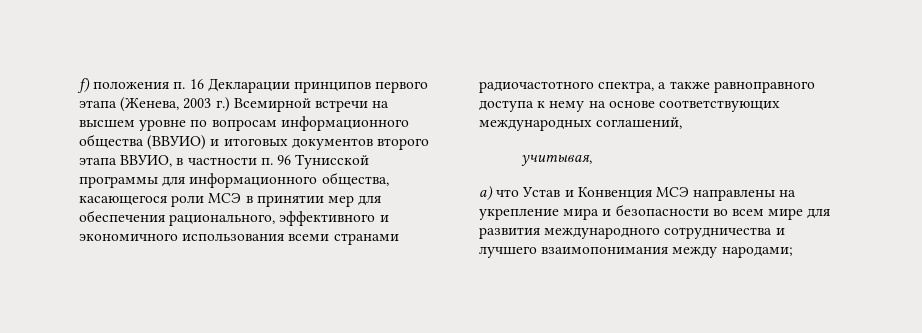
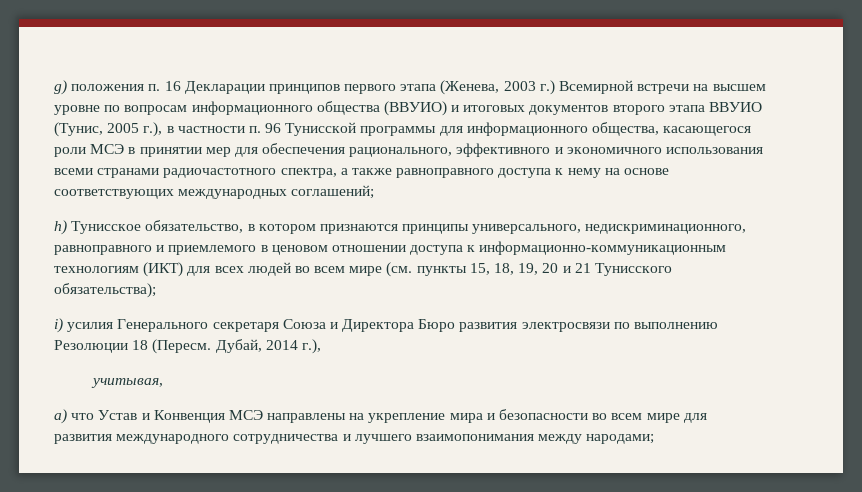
- f) положения п. 16 Декларации принципов первого этапа (Женева, 2003 г.) Всемирной встречи на высшем уровне по вопросам информационного общества (ВВУИО) и итоговых документов второго этапа ВВУИО, в частности п. 96 Тунисской программы для информационного общества, касающегося роли МСЭ в принятии мер для обеспечения рационального, эффективного и экономичного использования всеми странами радиочастотного спектра, а также равноправного доступа к нему на основе соответствующих международных соглашений,
+ g) положения п. 16 Декларации принципов первого этапа (Женева, 2003 г.) Всемирной встречи на высшем уровне по вопросам информационного общества (ВВУИО) и итоговых документов второго этапа ВВУИО (Тунис, 2005 г.), в частности п. 96 Тунисской программы для информационного общества, касающегося роли МСЭ в принятии мер для обеспечения рационального, эффективного и экономичного использования всеми странами радиочастотного спектра, а также равноправного доступа к нему на основе соответствующих международных соглашений;
+ h) Тунисское обязательство, в котором признаются принципы универсального, недискриминационного, равноправного и приемлемого в ценовом отношении доступа к информационно-коммуникационным технологиям (ИКТ) для всех людей во всем мире (см. пункты 15, 18, 19, 20 и 21 Тунисского обязательства);
+ i) усилия Генерального секретаря Союза и Директора Бюро развития электросвязи по выполнению Резолюции 18 (Пересм. Дубай, 2014 г.),

